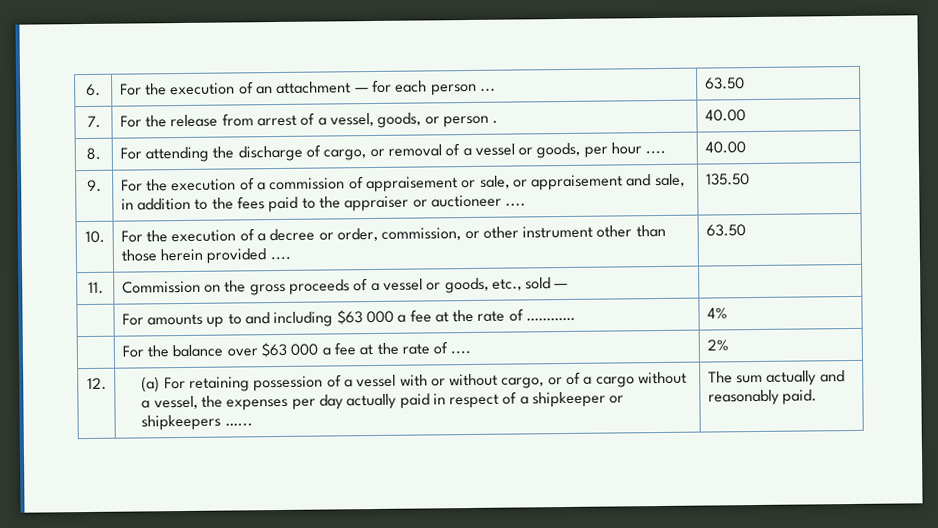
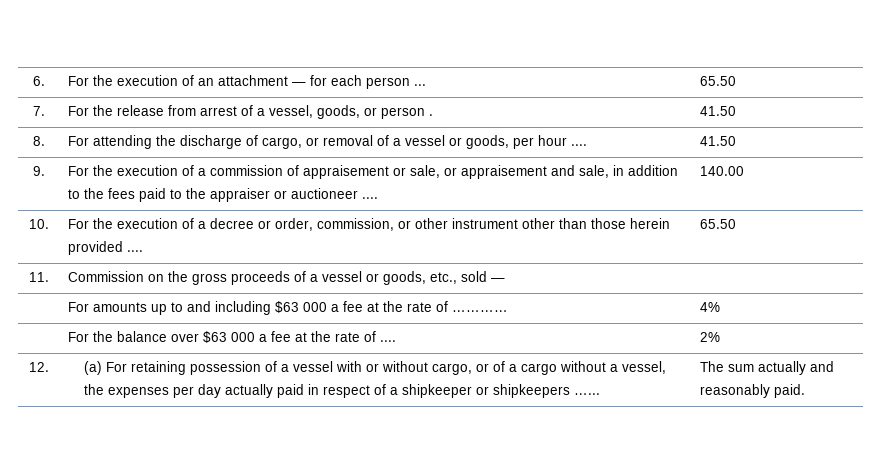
- 6. | For the execution of an attachment — for each person ... | 63.50
+ 6. | For the execution of an attachment — for each person ... | 65.50
- 7. | For the release from arrest of a vessel, goods, or person . | 40.00
+ 7. | For the release from arrest of a vessel, goods, or person . | 41.50
- 8. | For attending the discharge of cargo, or removal of a vessel or goods, per hour .... | 40.00
+ 8. | For attending the discharge of cargo, or removal of a vessel or goods, per hour .... | 41.50
- 9. | For the execution of a commission of appraisement or sale, or appraisement and sale, in addition to the fees paid to the appraiser or auctioneer .... | 135.50
+ 9. | For the execution of a commission of appraisement or sale, or appraisement and sale, in addition to the fees paid to the appraiser or auctioneer .... | 140.00
- 10. | For the execution of a decree or order, commission, or other instrument other than those herein provided .... | 63.50
+ 10. | For the execution of a decree or order, commission, or other instrument other than those herein provided .... | 65.50

